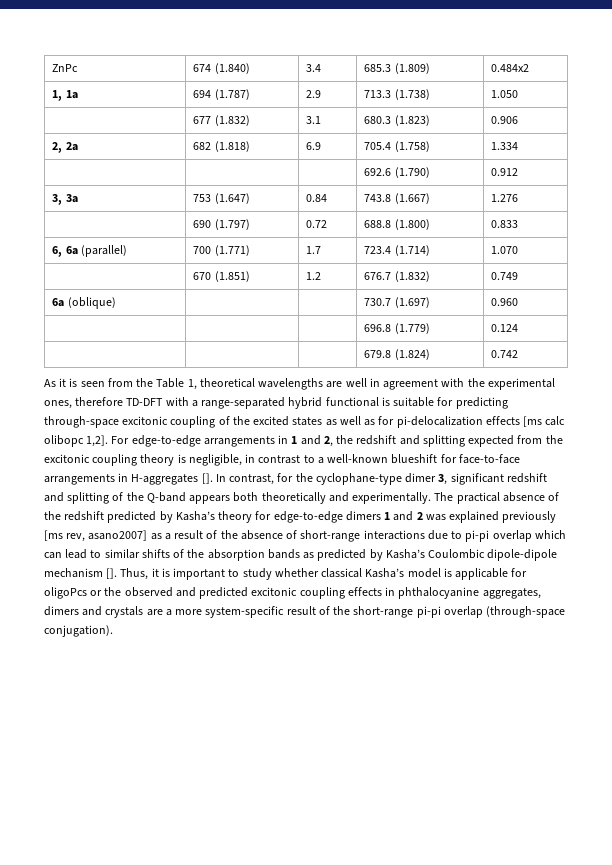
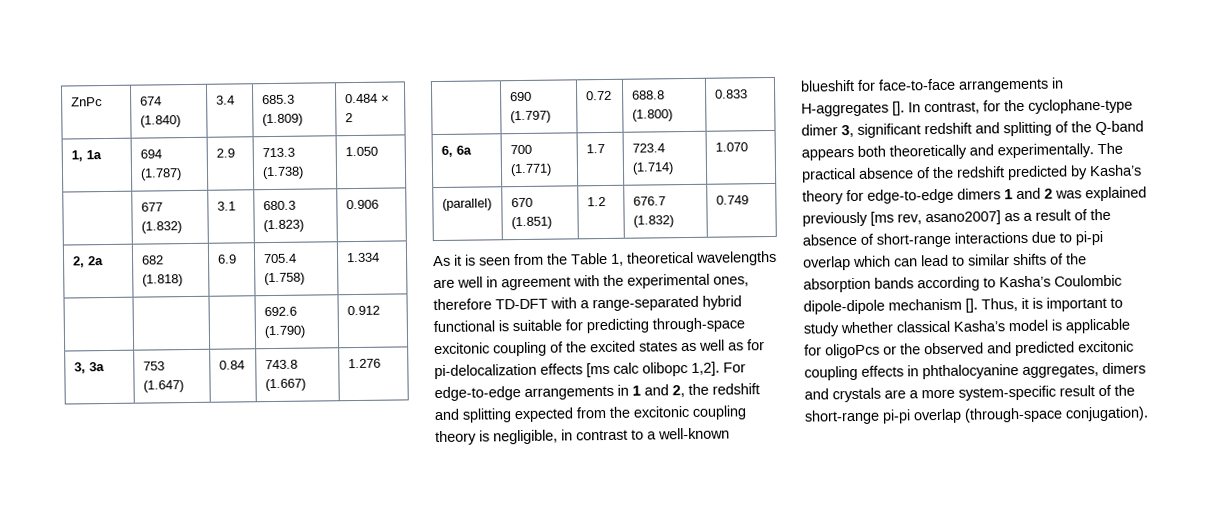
- ZnPc | 674 (1.840) | 3.4 | 685.3 (1.809) | 0.484x2
+ ZnPc | 674 (1.840) | 3.4 | 685.3 (1.809) | 0.484 × 2
- 6, 6a (parallel) | 700 (1.771) | 1.7 | 723.4 (1.714) | 1.070
+ 6, 6a | 700 (1.771) | 1.7 | 723.4 (1.714) | 1.070
- | 670 (1.851) | 1.2 | 676.7 (1.832) | 0.749
+ (parallel) | 670 (1.851) | 1.2 | 676.7 (1.832) | 0.749
- 6a (oblique) | | | 730.7 (1.697) | 0.960
- | | | 696.8 (1.779) | 0.124
- | | | 679.8 (1.824) | 0.742
- The practical absence of the redshift predicted by Kasha’s theory for edge-to-edge dimers 1 and 2 was explained previously [ms rev, asano2007] as a result of the absence of short-range interactions due to pi-pi overlap which can lead to similar shifts of the absorption bands as predicted by Kasha’s Coulombic dipole-dipole mechanism [].
+ The practical absence of the redshift predicted by Kasha’s theory for edge-to-edge dimers 1 and 2 was explained previously [ms rev, asano2007] as a result of the absence of short-range interactions due to pi-pi overlap which can lead to similar shifts of the absorption bands according to Kasha’s Coulombic dipole-dipole mechanism [].

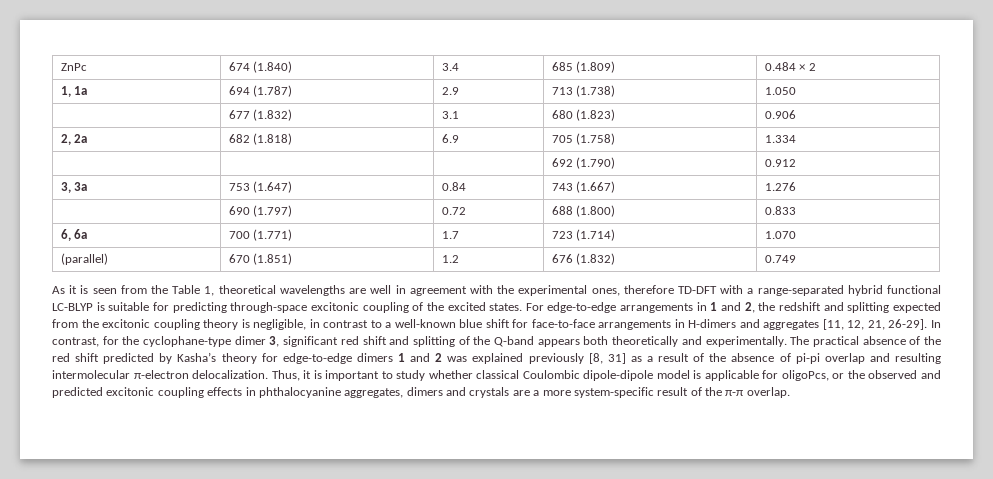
- ZnPc | 674 (1.840) | 3.4 | 685.3 (1.809) | 0.484 × 2
+ ZnPc | 674 (1.840) | 3.4 | 685 (1.809) | 0.484 × 2
- 1, 1a | 694 (1.787) | 2.9 | 713.3 (1.738) | 1.050
+ 1, 1a | 694 (1.787) | 2.9 | 713 (1.738) | 1.050
- | 677 (1.832) | 3.1 | 680.3 (1.823) | 0.906
+ | 677 (1.832) | 3.1 | 680 (1.823) | 0.906
- 2, 2a | 682 (1.818) | 6.9 | 705.4 (1.758) | 1.334
+ 2, 2a | 682 (1.818) | 6.9 | 705 (1.758) | 1.334
- | | | 692.6 (1.790) | 0.912
+ | | | 692 (1.790) | 0.912
- 3, 3a | 753 (1.647) | 0.84 | 743.8 (1.667) | 1.276
+ 3, 3a | 753 (1.647) | 0.84 | 743 (1.667) | 1.276
- | 690 (1.797) | 0.72 | 688.8 (1.800) | 0.833
+ | 690 (1.797) | 0.72 | 688 (1.800) | 0.833
- 6, 6a | 700 (1.771) | 1.7 | 723.4 (1.714) | 1.070
+ 6, 6a | 700 (1.771) | 1.7 | 723 (1.714) | 1.070
- (parallel) | 670 (1.851) | 1.2 | 676.7 (1.832) | 0.749
+ (parallel) | 670 (1.851) | 1.2 | 676 (1.832) | 0.749
- As it is seen from the Table 1, theoretical wavelengths are well in agreement with the experimental ones, therefore TD-DFT with a range-separated hybrid functional is suitable for predicting through-space excitonic coupling of the excited states as well as for pi-delocalization effects [ms calc olibopc 1,2].
+ As it is seen from the Table 1, theoretical wavelengths are well in agreement with the experimental ones, therefore TD-DFT with a range-separated hybrid functional LC-BLYP is suitable for predicting through-space excitonic coupling of the excited states.
- For edge-to-edge arrangements in 1 and 2, the redshift and splitting expected from the excitonic coupling theory is negligible, in contrast to a well-known blueshift for face-to-face arrangements in H-aggregates [].
+ For edge-to-edge arrangements in 1 and 2, the redshift and splitting expected from the excitonic coupling theory is negligible, in contrast to a well-known blue shift for face-to-face arrangements in H-dimers and aggregates [11, 12, 21, 26-29].
- In contrast, for the cyclophane-type dimer 3, significant redshift and splitting of the Q-band appears both theoretically and experimentally.
+ In contrast, for the cyclophane-type dimer 3, significant red shift and splitting of the Q-band appears both theoretically and experimentally.
- The practical absence of the redshift predicted by Kasha’s theory for edge-to-edge dimers 1 and 2 was explained previously [ms rev, asano2007] as a result of the absence of short-range interactions due to pi-pi overlap which can lead to similar shifts of the absorption bands according to Kasha’s Coulombic dipole-dipole mechanism [].
+ The practical absence of the red shift predicted by Kasha’s theory for edge-to-edge dimers 1 and 2 was explained previously [8, 31] as a result of the absence of pi-pi overlap and resulting intermolecular π-electron delocalization.
- Thus, it is important to study whether classical Kasha’s model is applicable for oligoPcs or the observed and predicted excitonic coupling effects in phthalocyanine aggregates, dimers and crystals are a more system-specific result of the short-range pi-pi overlap (through-space conjugation).
+ Thus, it is important to study whether classical Coulombic dipole-dipole model is applicable for oligoPcs, or the observed and predicted excitonic coupling effects in phthalocyanine aggregates, dimers and crystals are a more system-specific result of the π-π overlap.

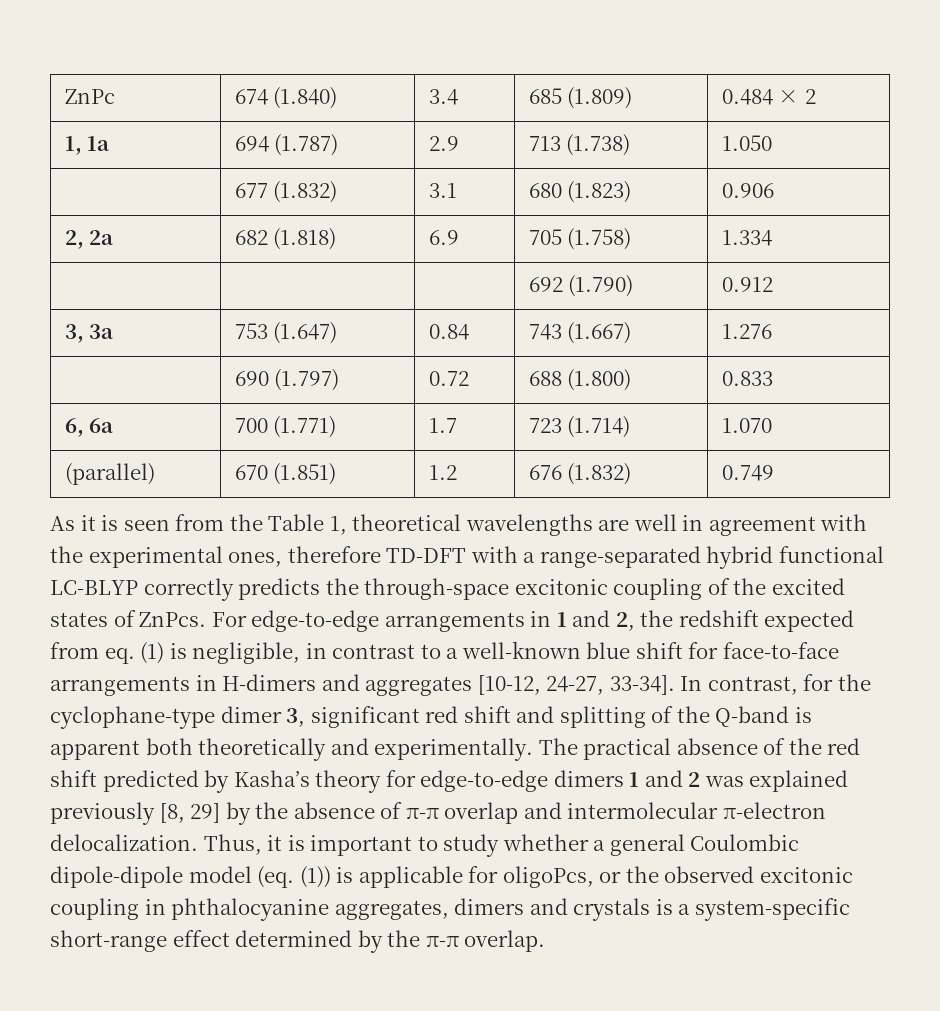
- As it is seen from the Table 1, theoretical wavelengths are well in agreement with the experimental ones, therefore TD-DFT with a range-separated hybrid functional LC-BLYP is suitable for predicting through-space excitonic coupling of the excited states.
+ As it is seen from the Table 1, theoretical wavelengths are well in agreement with the experimental ones, therefore TD-DFT with a range-separated hybrid functional LC-BLYP correctly predicts the through-space excitonic coupling of the excited states of ZnPcs.
- For edge-to-edge arrangements in 1 and 2, the redshift and splitting expected from the excitonic coupling theory is negligible, in contrast to a well-known blue shift for face-to-face arrangements in H-dimers and aggregates [11, 12, 21, 26-29].
+ For edge-to-edge arrangements in 1 and 2, the redshift expected from eq. (1) is negligible, in contrast to a well-known blue shift for face-to-face arrangements in H-dimers and aggregates [10-12, 24-27, 33-34].
- In contrast, for the cyclophane-type dimer 3, significant red shift and splitting of the Q-band appears both theoretically and experimentally.
+ In contrast, for the cyclophane-type dimer 3, significant red shift and splitting of the Q-band is apparent both theoretically and experimentally.
- The practical absence of the red shift predicted by Kasha’s theory for edge-to-edge dimers 1 and 2 was explained previously [8, 31] as a result of the absence of pi-pi overlap and resulting intermolecular π-electron delocalization.
+ The practical absence of the red shift predicted by Kasha’s theory for edge-to-edge dimers 1 and 2 was explained previously [8, 29] by the absence of π-π overlap and intermolecular π-electron delocalization.
- Thus, it is important to study whether classical Coulombic dipole-dipole model is applicable for oligoPcs, or the observed and predicted excitonic coupling effects in phthalocyanine aggregates, dimers and crystals are a more system-specific result of the π-π overlap.
+ Thus, it is important to study whether a general Coulombic dipole-dipole model (eq. (1)) is applicable for oligoPcs, or the observed excitonic coupling in phthalocyanine aggregates, dimers and crystals is a system-specific short-range effect determined by the π-π overlap.

